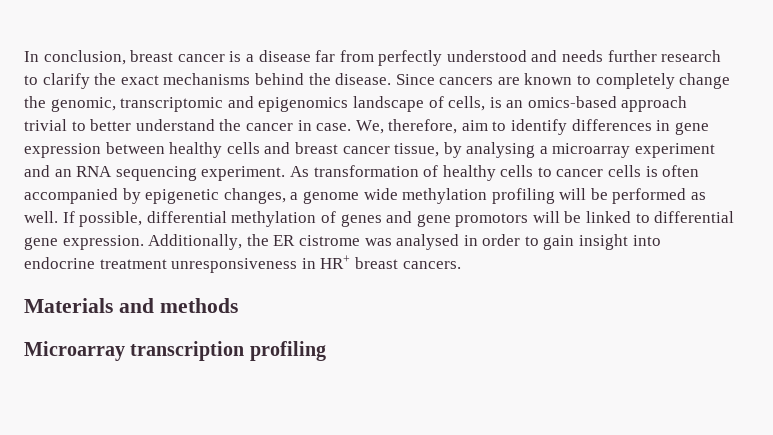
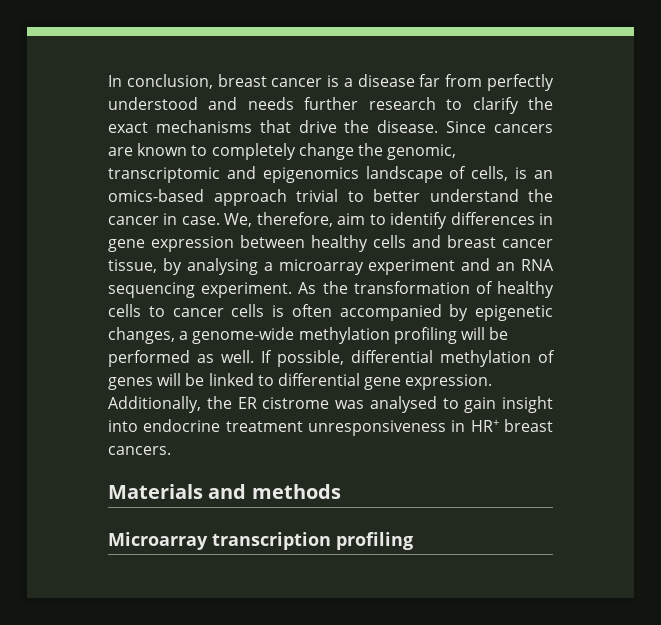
- In conclusion, breast cancer is a disease far from perfectly understood and needs further research to clarify the exact mechanisms behind the disease.
+ In conclusion, breast cancer is a disease far from perfectly understood and needs further research to clarify the exact mechanisms that drive the disease.
- As transformation of healthy cells to cancer cells is often accompanied by epigenetic changes, a genome wide methylation profiling will be performed as well.
+ As the transformation of healthy cells to cancer cells is often accompanied by epigenetic changes, a genome-wide methylation profiling will be performed as well.
- If possible, differential methylation of genes and gene promotors will be linked to differential gene expression.
+ If possible, differential methylation of genes will be linked to differential gene expression.
- Additionally, the ER cistrome was analysed in order to gain insight into endocrine treatment unresponsiveness in HR+ breast cancers.
+ Additionally, the ER cistrome was analysed to gain insight into endocrine treatment unresponsiveness in HR+ breast cancers.

